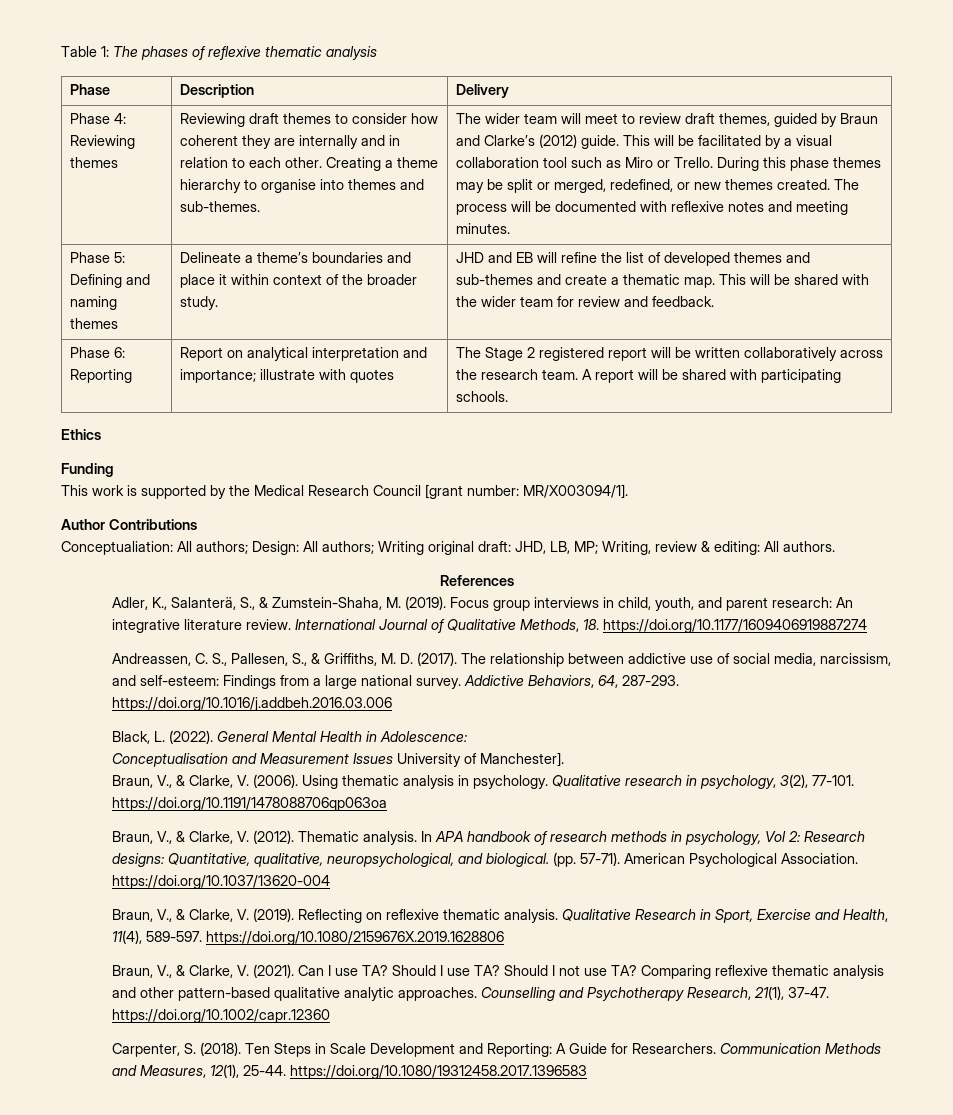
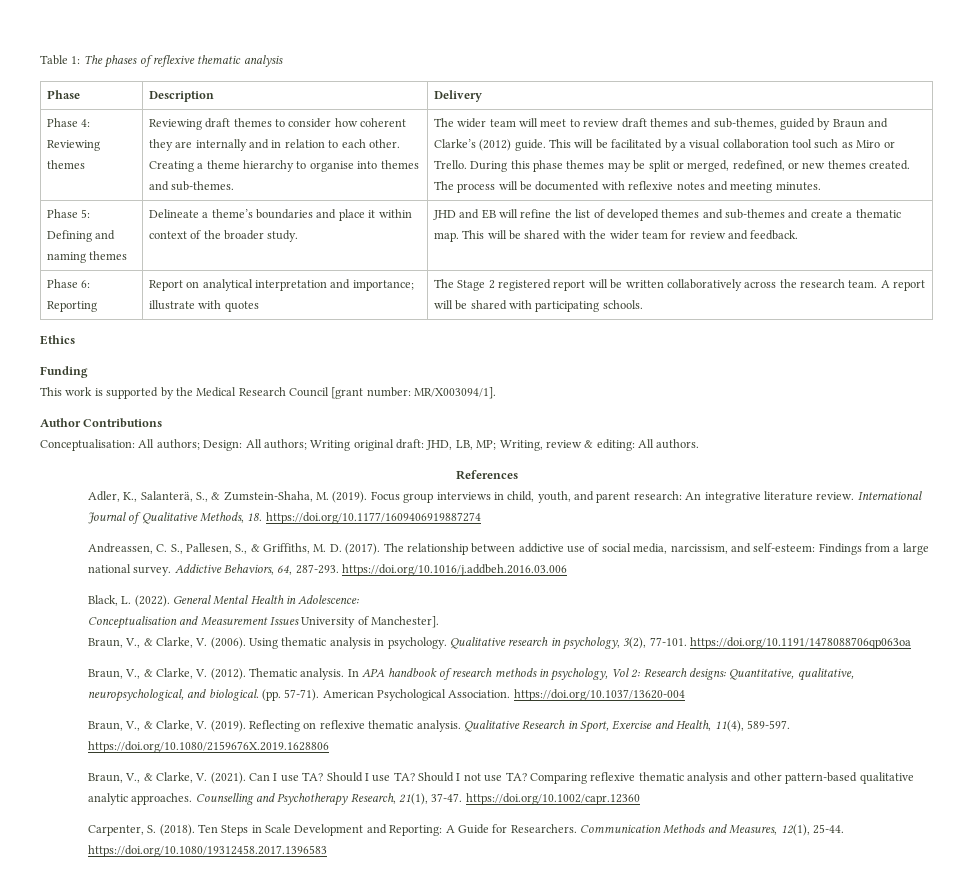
- The wider team will meet to review draft themes, guided by Braun and Clarke’s (2012) guide.
+ The wider team will meet to review draft themes and sub-themes, guided by Braun and Clarke’s (2012) guide.
- Conceptualiation: All authors; Design: All authors; Writing original draft: JHD, LB, MP; Writing, review & editing: All authors.
+ Conceptualisation: All authors; Design: All authors; Writing original draft: JHD, LB, MP; Writing, review & editing: All authors.

